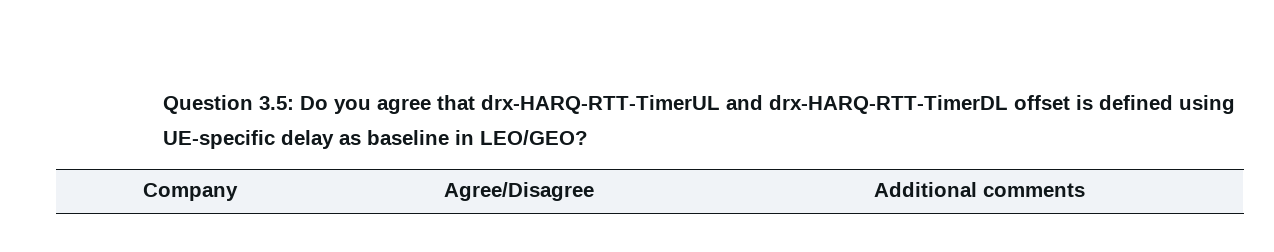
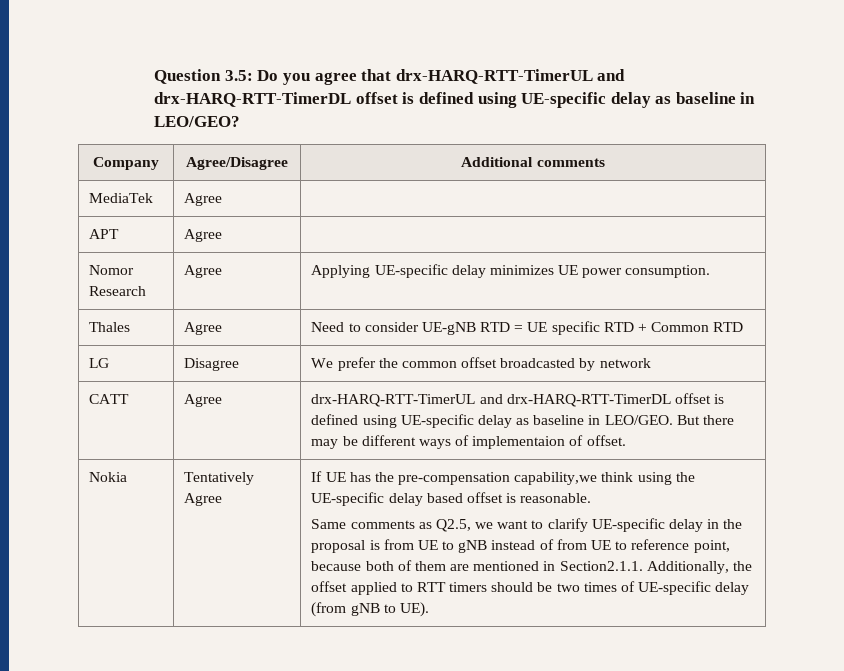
+ MediaTek | Agree |
+ APT | Agree |
+ Nomor Research | Agree | Applying UE-specific delay minimizes UE power consumption.
+ Thales | Agree | Need to consider UE-gNB RTD = UE specific RTD + Common RTD
+ LG | Disagree | We prefer the common offset broadcasted by network
+ CATT | Agree | drx-HARQ-RTT-TimerUL and drx-HARQ-RTT-TimerDL offset is defined using UE-specific delay as baseline in LEO/GEO. But there may be different ways of implementaion of offset.
+ Nokia | Tentatively Agree | If UE has the pre-compensation capability,we think using the UE-specific delay based offset is reasonable.
+ Same comments as Q2.5, we want to clarify UE-specific delay in the proposal is from UE to gNB instead of from UE to reference point, because both of them are mentioned in Section2.1.1. Additionally, the offset applied to RTT timers should be two times of UE-specific delay (from gNB to UE).

